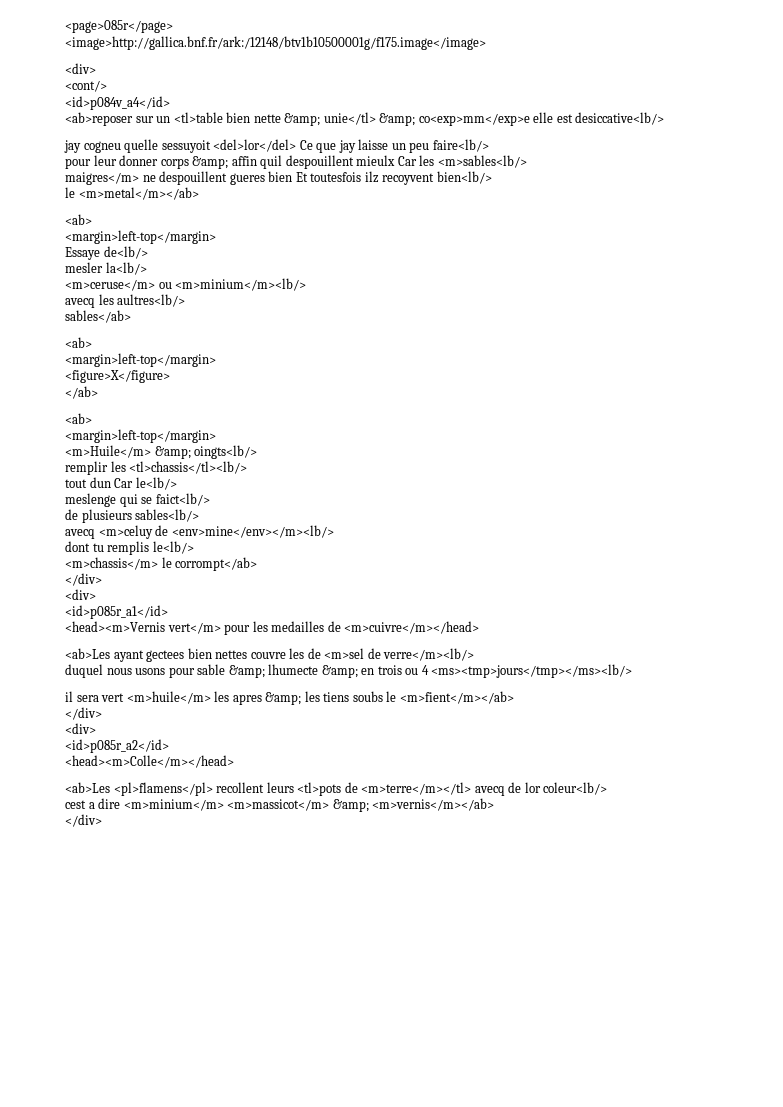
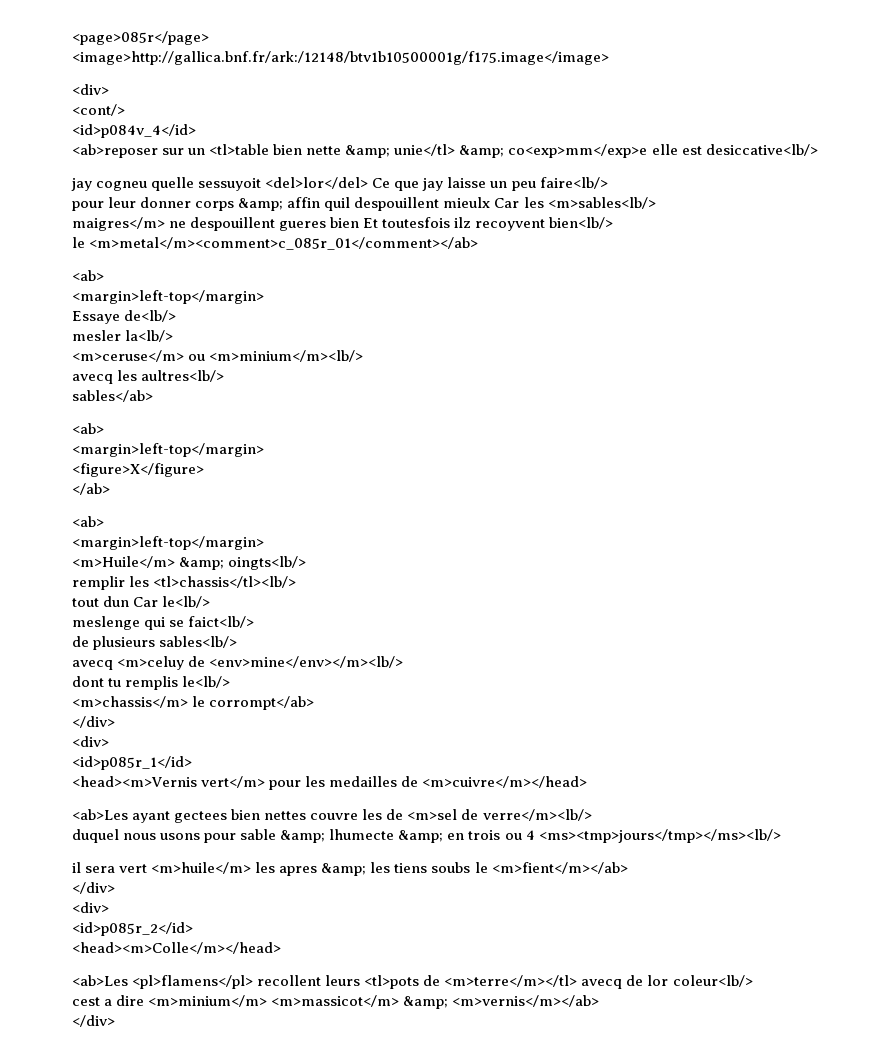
- <id>p084v_a4</id>
+ <id>p084v_4</id>
- le <m>metal</m></ab>
+ le <m>metal</m><comment>c_085r_01</comment></ab>
- <id>p085r_a1</id>
+ <id>p085r_1</id>
- <id>p085r_a2</id>
+ <id>p085r_2</id>

